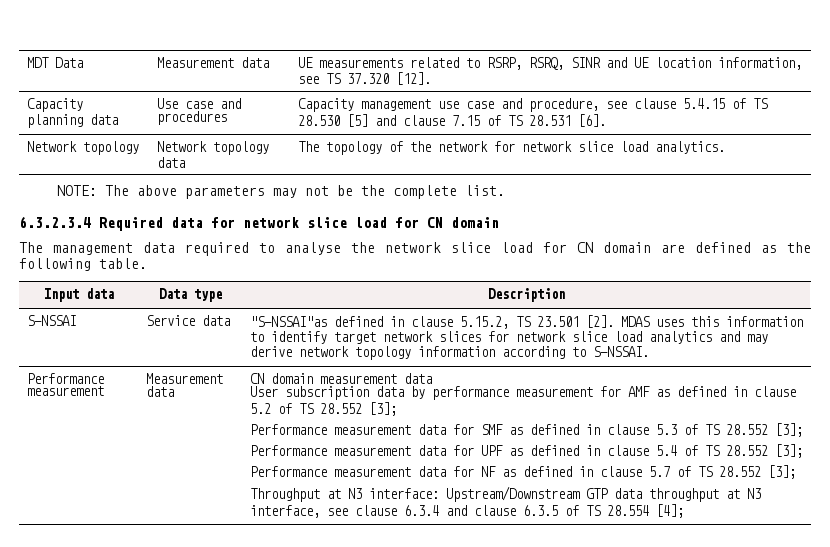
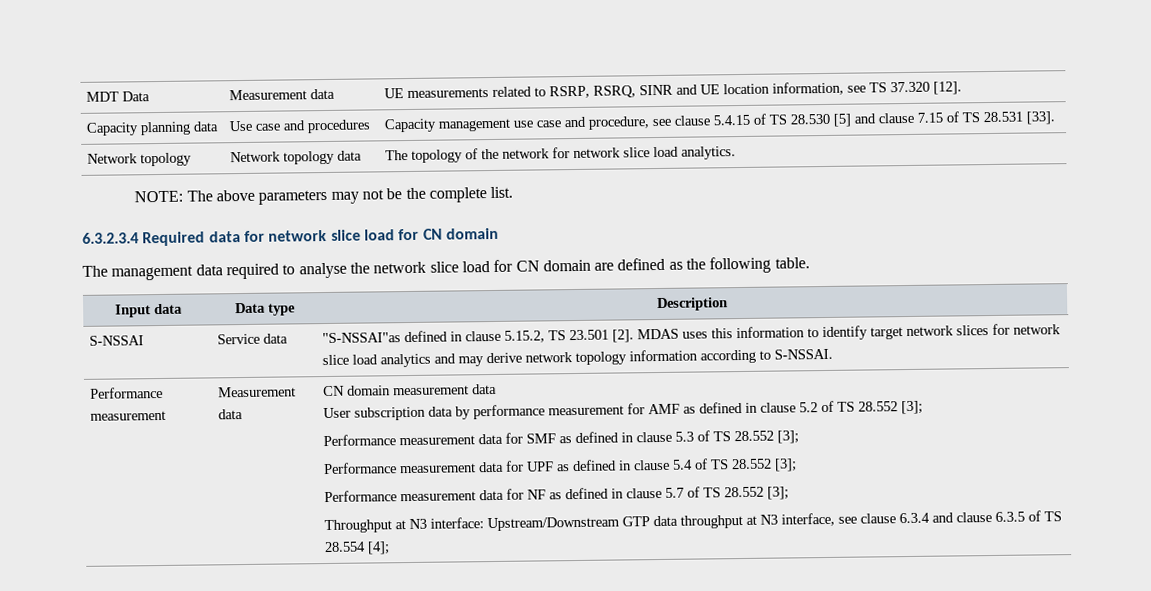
- Capacity planning data | Use case and procedures | Capacity management use case and procedure, see clause 5.4.15 of TS 28.530 [5] and clause 7.15 of TS 28.531 [6].
+ Capacity planning data | Use case and procedures | Capacity management use case and procedure, see clause 5.4.15 of TS 28.530 [5] and clause 7.15 of TS 28.531 [33].

